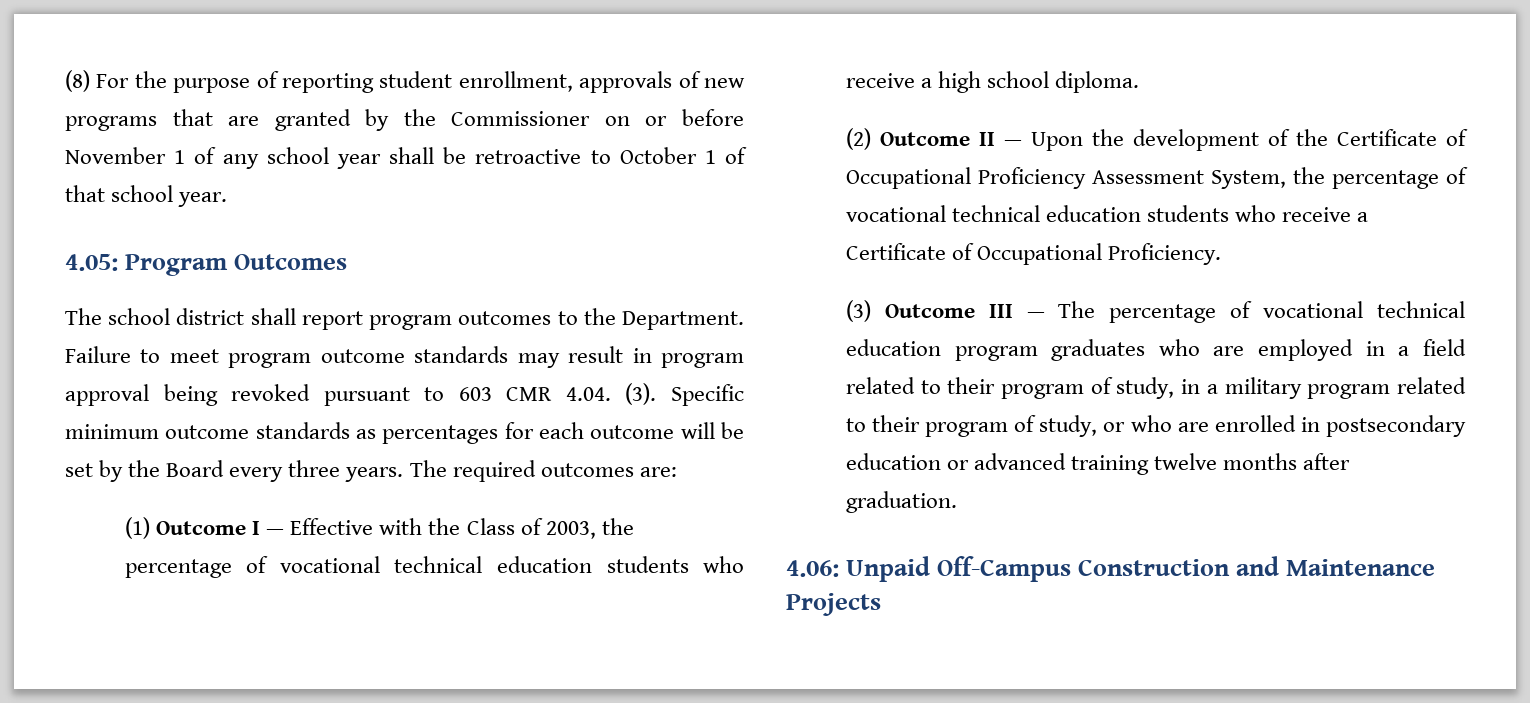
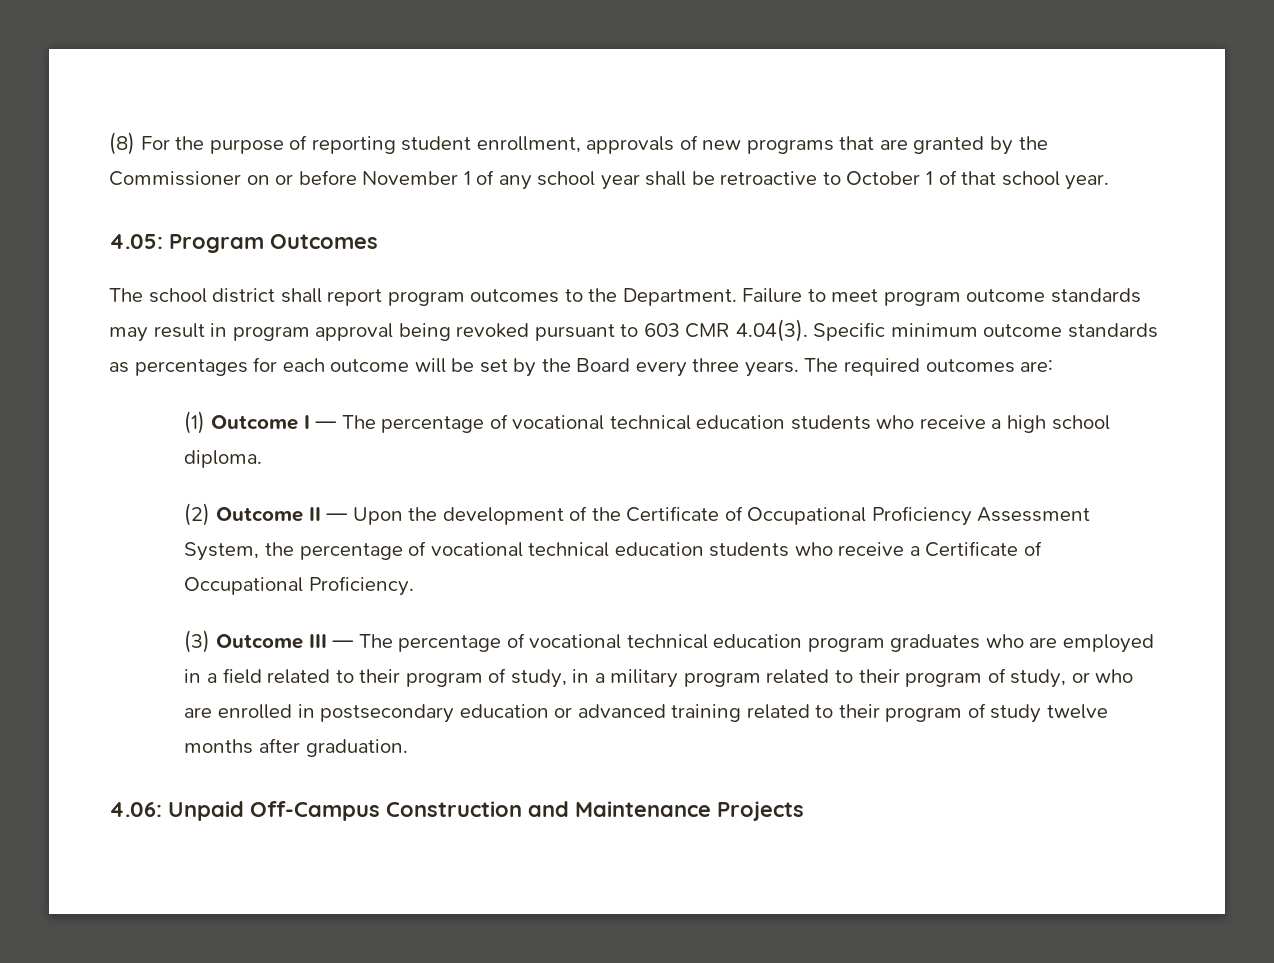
- Failure to meet program outcome standards may result in program approval being revoked pursuant to 603 CMR 4.04. (3). Specific minimum outcome standards as percentages for each outcome will be set by the Board every three years.
+ Failure to meet program outcome standards may result in program approval being revoked pursuant to 603 CMR 4.04(3). Specific minimum outcome standards as percentages for each outcome will be set by the Board every three years.
- (1) Outcome I — Effective with the Class of 2003, the percentage of vocational technical education students who receive a high school diploma.
+ (1) Outcome I — The percentage of vocational technical education students who receive a high school diploma.
- (3) Outcome III — The percentage of vocational technical education program graduates who are employed in a field related to their program of study, in a military program related to their program of study, or who are enrolled in postsecondary education or advanced training twelve months after graduation.
+ (3) Outcome III — The percentage of vocational technical education program graduates who are employed in a field related to their program of study, in a military program related to their program of study, or who are enrolled in postsecondary education or advanced training related to their program of study twelve months after graduation.

